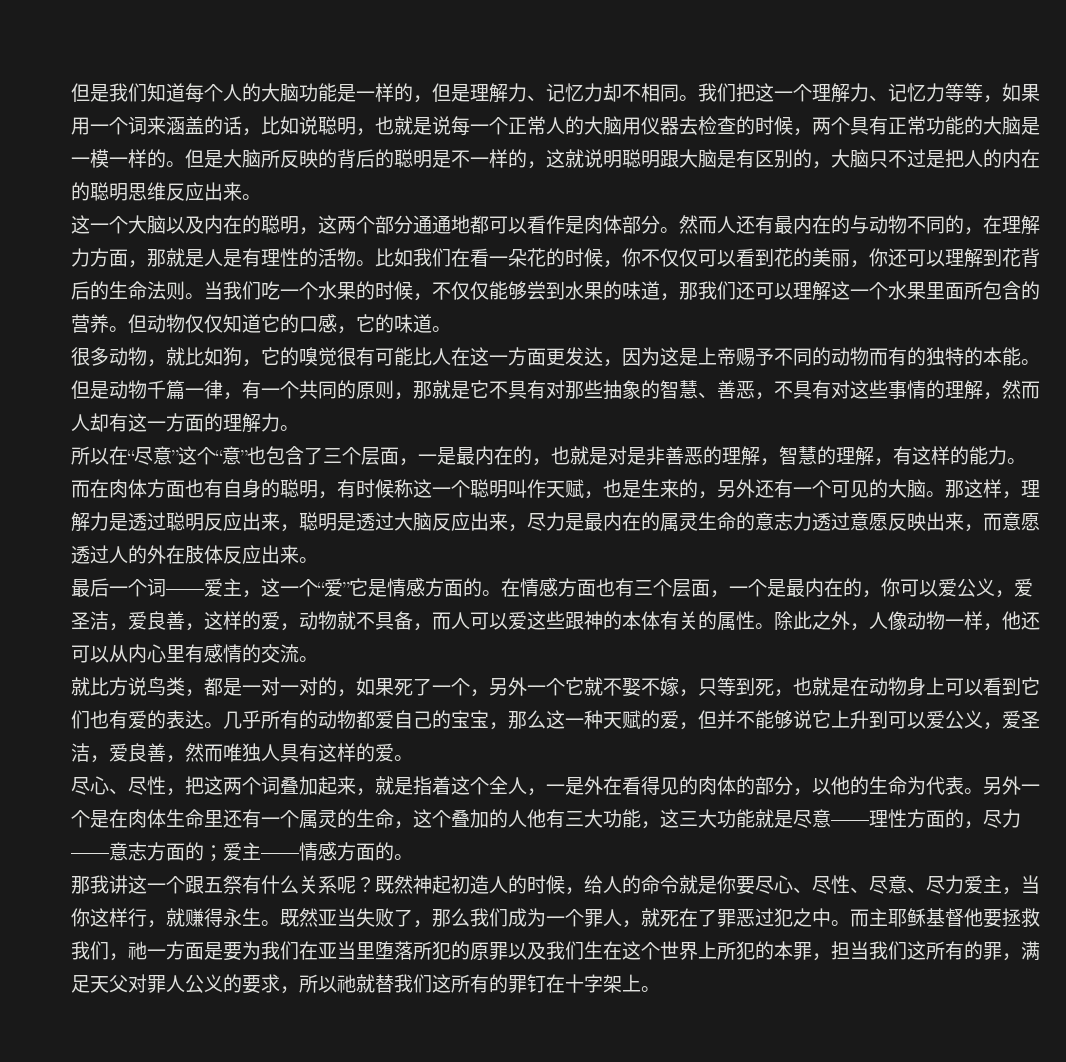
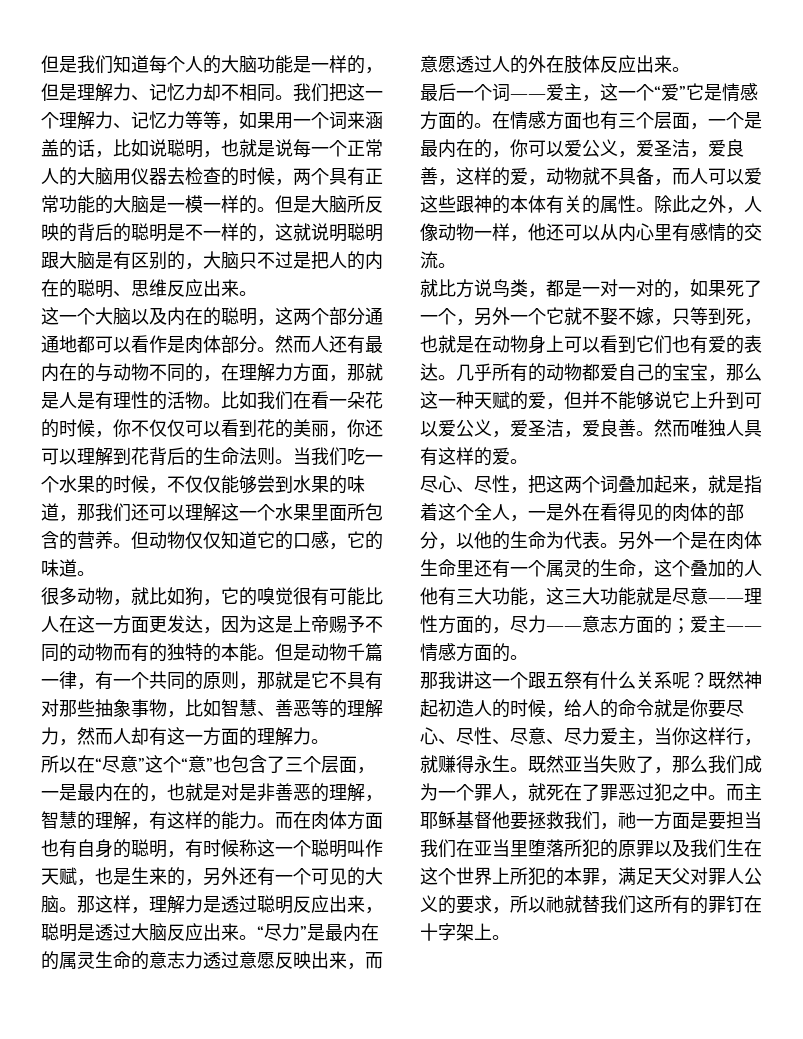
- 但是大脑所反映的背后的聪明是不一样的，这就说明聪明跟大脑是有区别的，大脑只不过是把人的内在的聪明思维反应出来。
+ 但是大脑所反映的背后的聪明是不一样的，这就说明聪明跟大脑是有区别的，大脑只不过是把人的内在的聪明、思维反应出来。
- 但是动物千篇一律，有一个共同的原则，那就是它不具有对那些抽象的智慧、善恶，不具有对这些事情的理解，然而人却有这一方面的理解力。
+ 但是动物千篇一律，有一个共同的原则，那就是它不具有对那些抽象事物，比如智慧、善恶等的理解力，然而人却有这一方面的理解力。
- 那这样，理解力是透过聪明反应出来，聪明是透过大脑反应出来，尽力是最内在的属灵生命的意志力透过意愿反映出来，而意愿透过人的外在肢体反应出来。
+ 那这样，理解力是透过聪明反应出来，聪明是透过大脑反应出来。“尽力”是最内在的属灵生命的意志力透过意愿反映出来，而意愿透过人的外在肢体反应出来。
- 几乎所有的动物都爱自己的宝宝，那么这一种天赋的爱，但并不能够说它上升到可以爱公义，爱圣洁，爱良善，然而唯独人具有这样的爱。
+ 几乎所有的动物都爱自己的宝宝，那么这一种天赋的爱，但并不能够说它上升到可以爱公义，爱圣洁，爱良善。然而唯独人具有这样的爱。
- 而主耶稣基督他要拯救我们，祂一方面是要为我们在亚当里堕落所犯的原罪以及我们生在这个世界上所犯的本罪，担当我们这所有的罪，满足天父对罪人公义的要求，所以祂就替我们这所有的罪钉在十字架上。
+ 而主耶稣基督他要拯救我们，祂一方面是要担当我们在亚当里堕落所犯的原罪以及我们生在这个世界上所犯的本罪，满足天父对罪人公义的要求，所以祂就替我们这所有的罪钉在十字架上。

